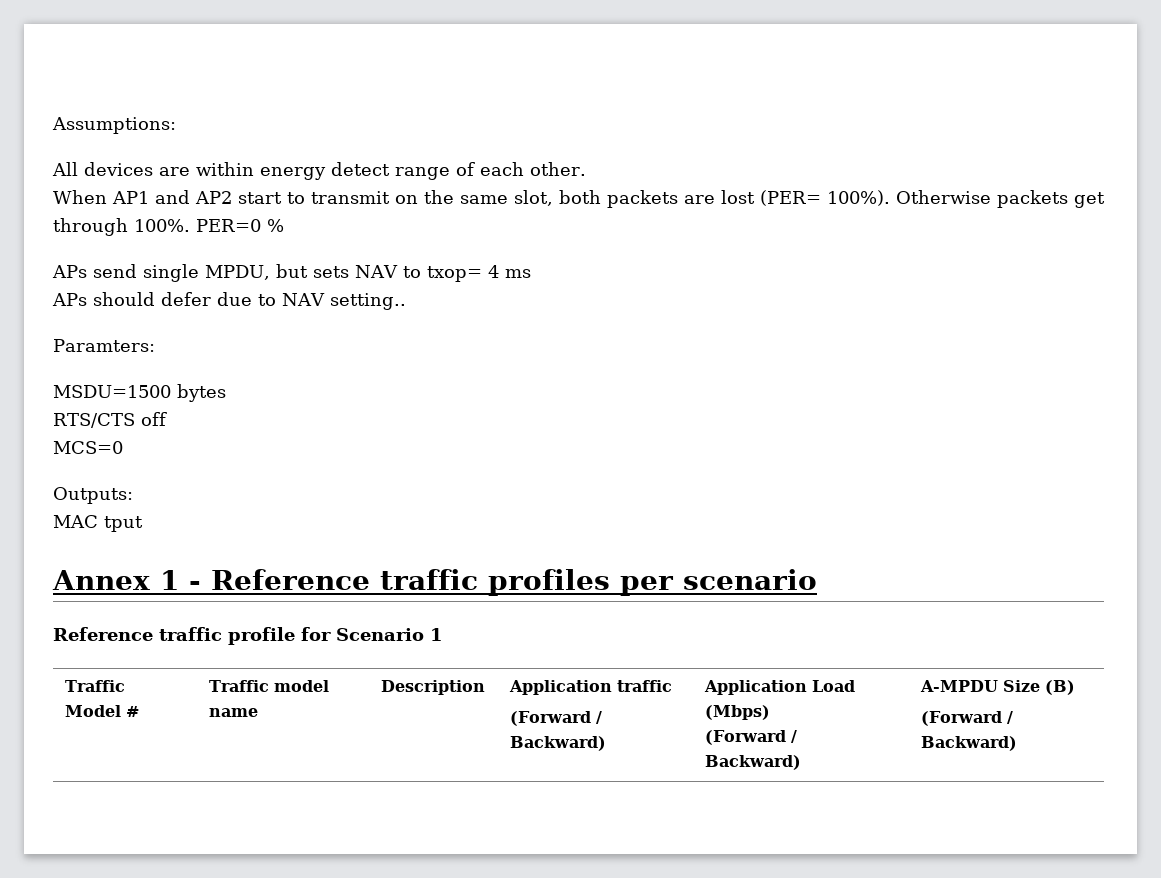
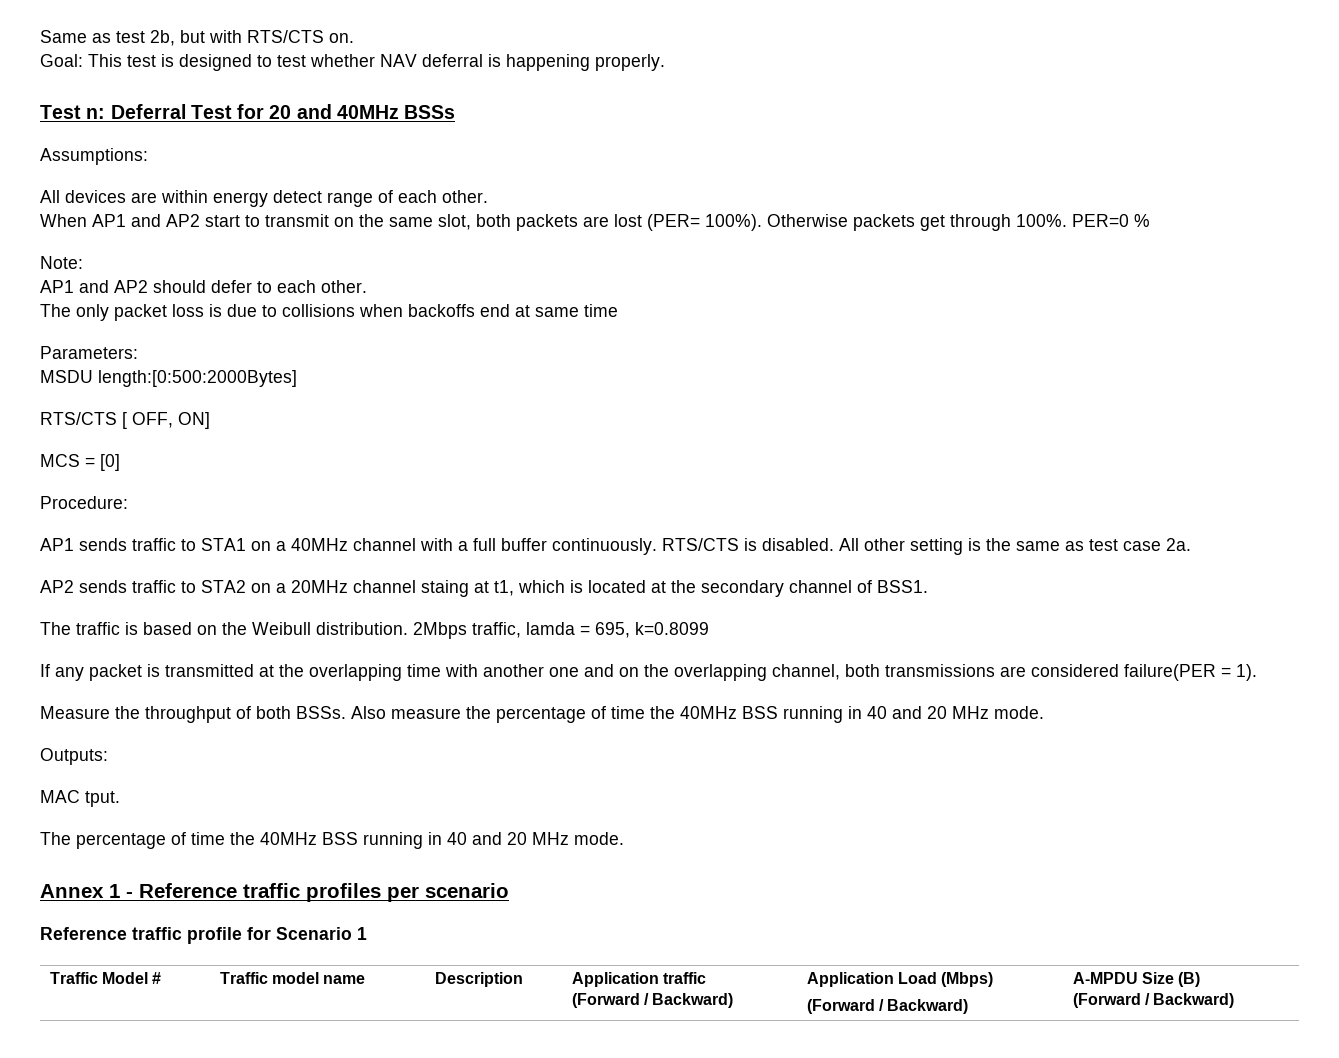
+ Same as test 2b, but with RTS/CTS on.
+ Goal: This test is designed to test whether NAV deferral is happening properly.
+ Test n: Deferral Test for 20 and 40MHz BSSs
- APs send single MPDU, but sets NAV to txop= 4 ms
- APs should defer due to NAV setting..
- Paramters:
- MSDU=1500 bytes
- RTS/CTS off
- MCS=0
+ Note:
+ AP1 and AP2 should defer to each other.
+ The only packet loss is due to collisions when backoffs end at same time
+ Parameters:
+ MSDU length:[0:500:2000Bytes]
+ RTS/CTS [ OFF, ON]
+ MCS = [0]
+ Procedure:
+ AP1 sends traffic to STA1 on a 40MHz channel with a full buffer continuously. RTS/CTS is disabled. All other setting is the same as test case 2a.
+ AP2 sends traffic to STA2 on a 20MHz channel staing at t1, which is located at the secondary channel of BSS1.
+ The traffic is based on the Weibull distribution. 2Mbps traffic, lamda = 695, k=0.8099
+ If any packet is transmitted at the overlapping time with another one and on the overlapping channel, both transmissions are considered failure(PER = 1).
+ Measure the throughput of both BSSs. Also measure the percentage of time the 40MHz BSS running in 40 and 20 MHz mode.
  Outputs:
- MAC tput
+ MAC tput.
+ The percentage of time the 40MHz BSS running in 40 and 20 MHz mode.

